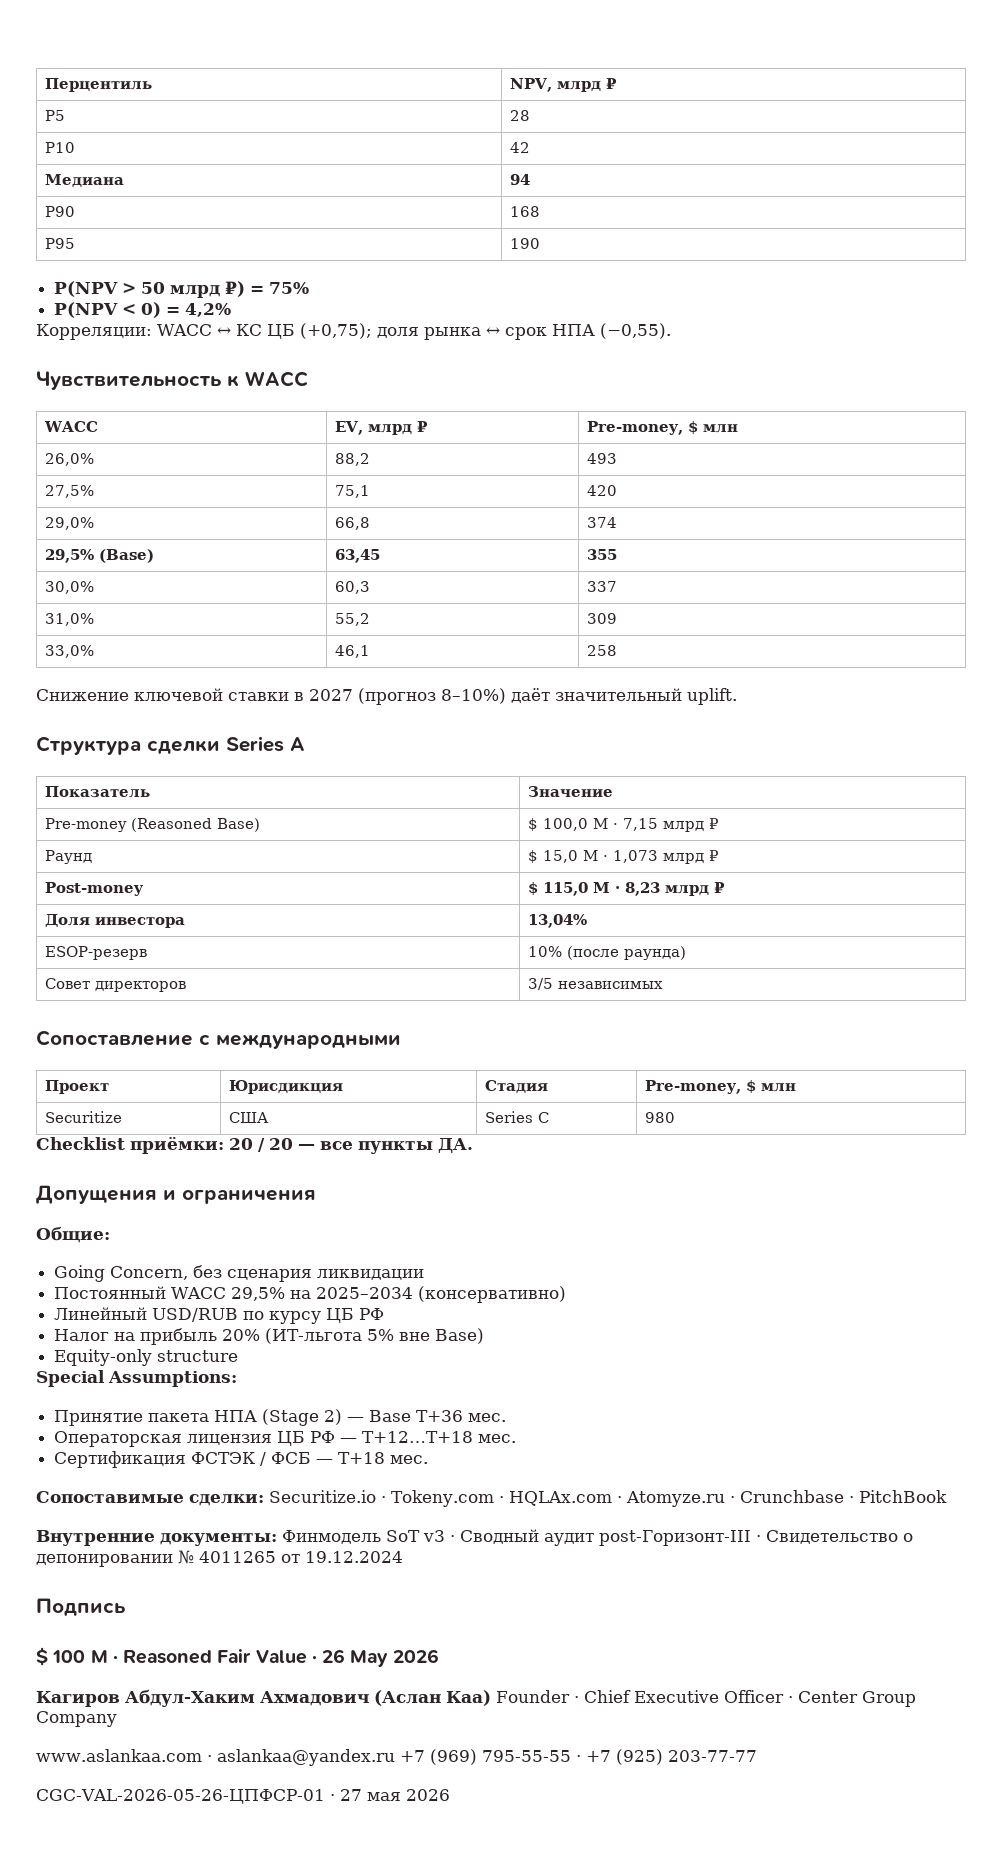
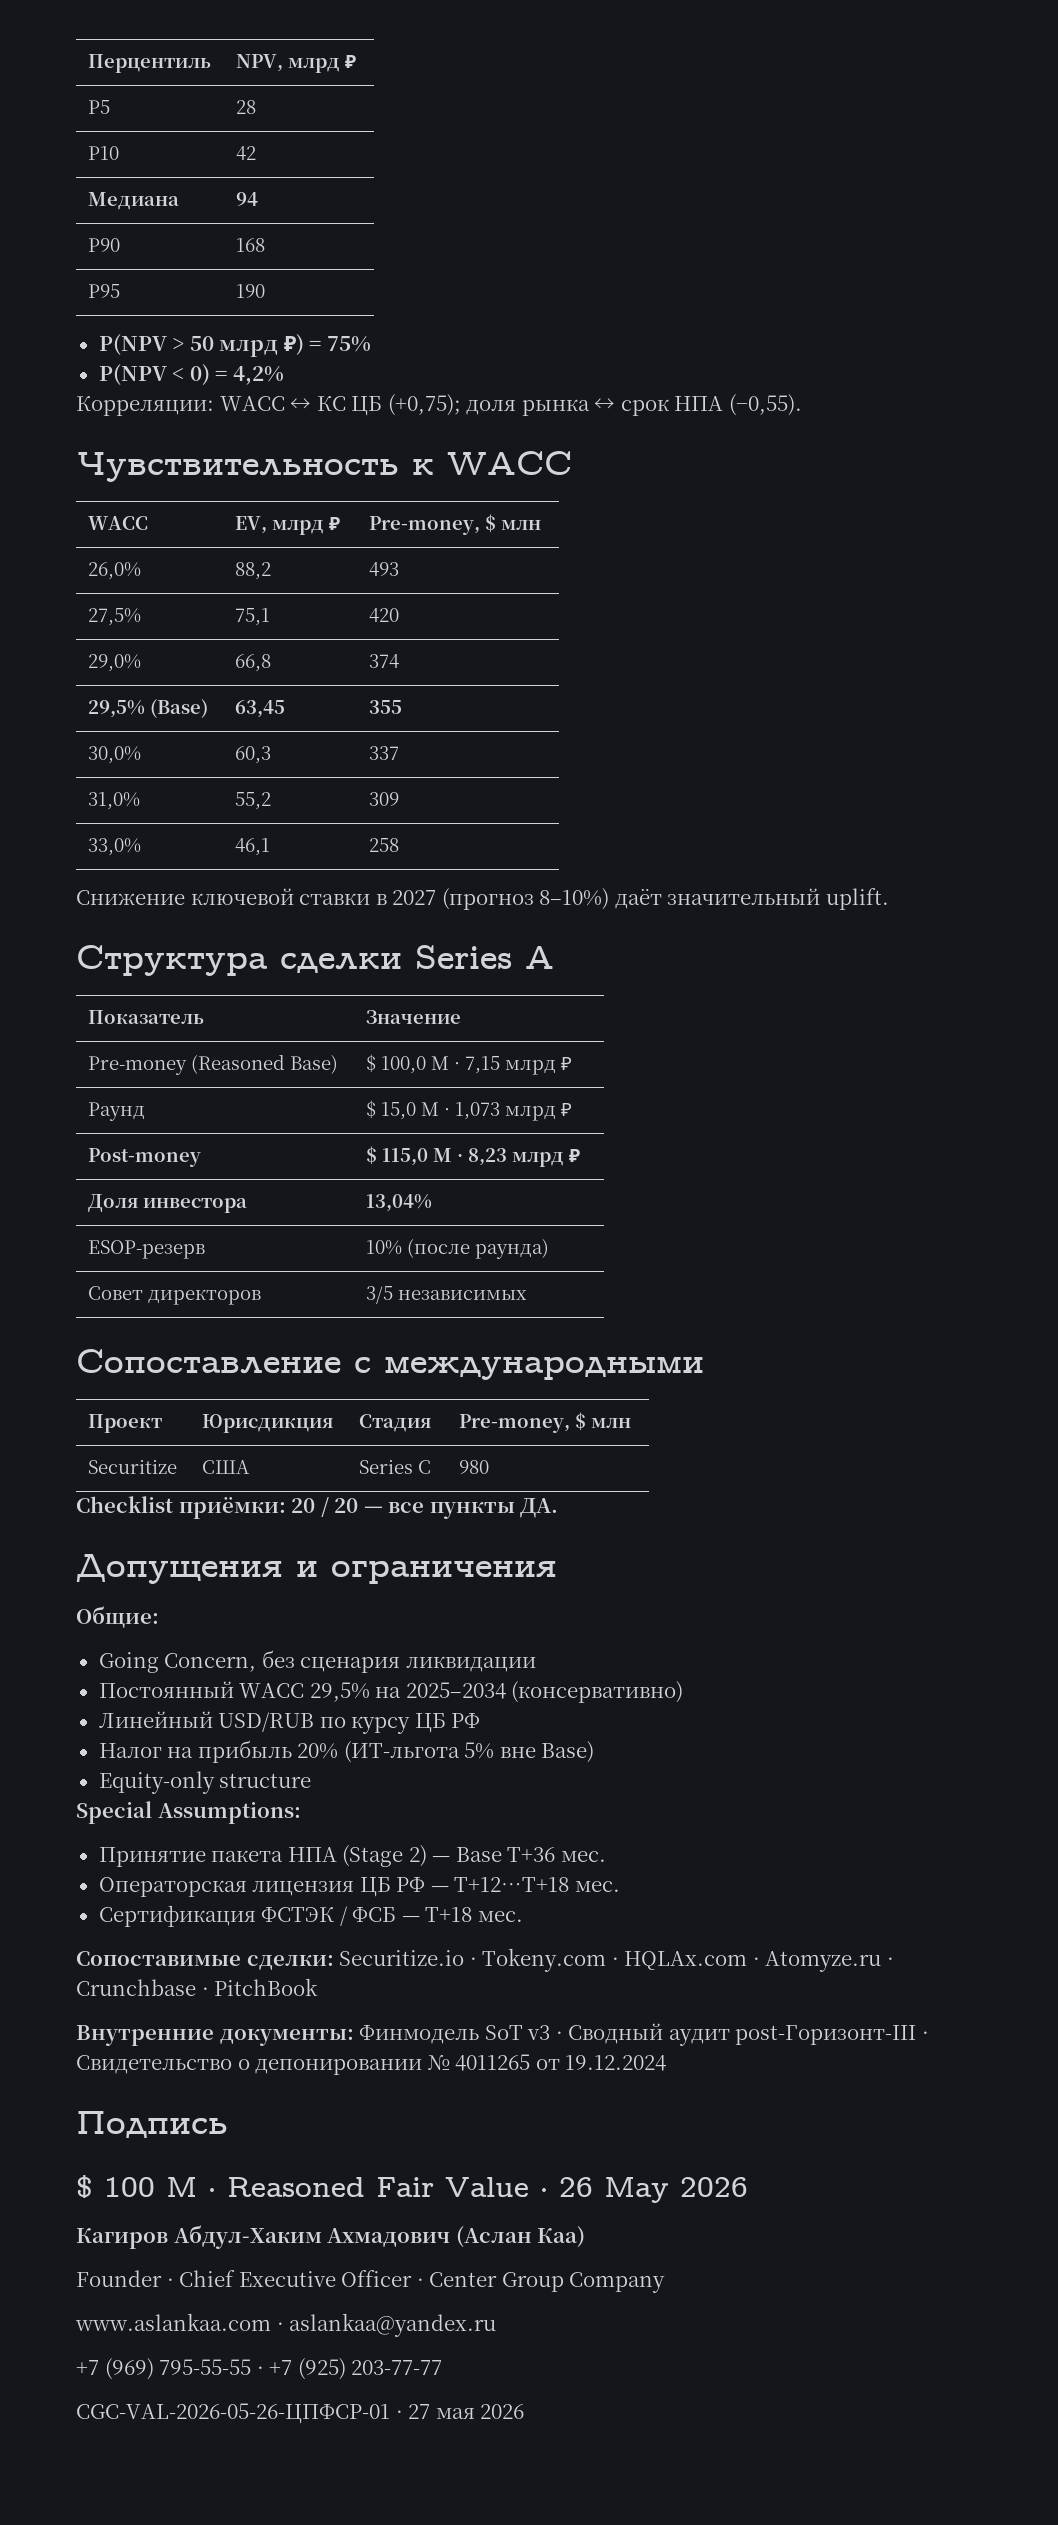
- Кагиров Абдул-Хаким Ахмадович (Аслан Каа) Founder · Chief Executive Officer · Center Group Company
+ Кагиров Абдул-Хаким Ахмадович (Аслан Каа)
+ Founder · Chief Executive Officer · Center Group Company
- www.aslankaa.com · aslankaa@yandex.ru +7 (969) 795-55-55 · +7 (925) 203-77-77
+ www.aslankaa.com · aslankaa@yandex.ru
+ +7 (969) 795-55-55 · +7 (925) 203-77-77

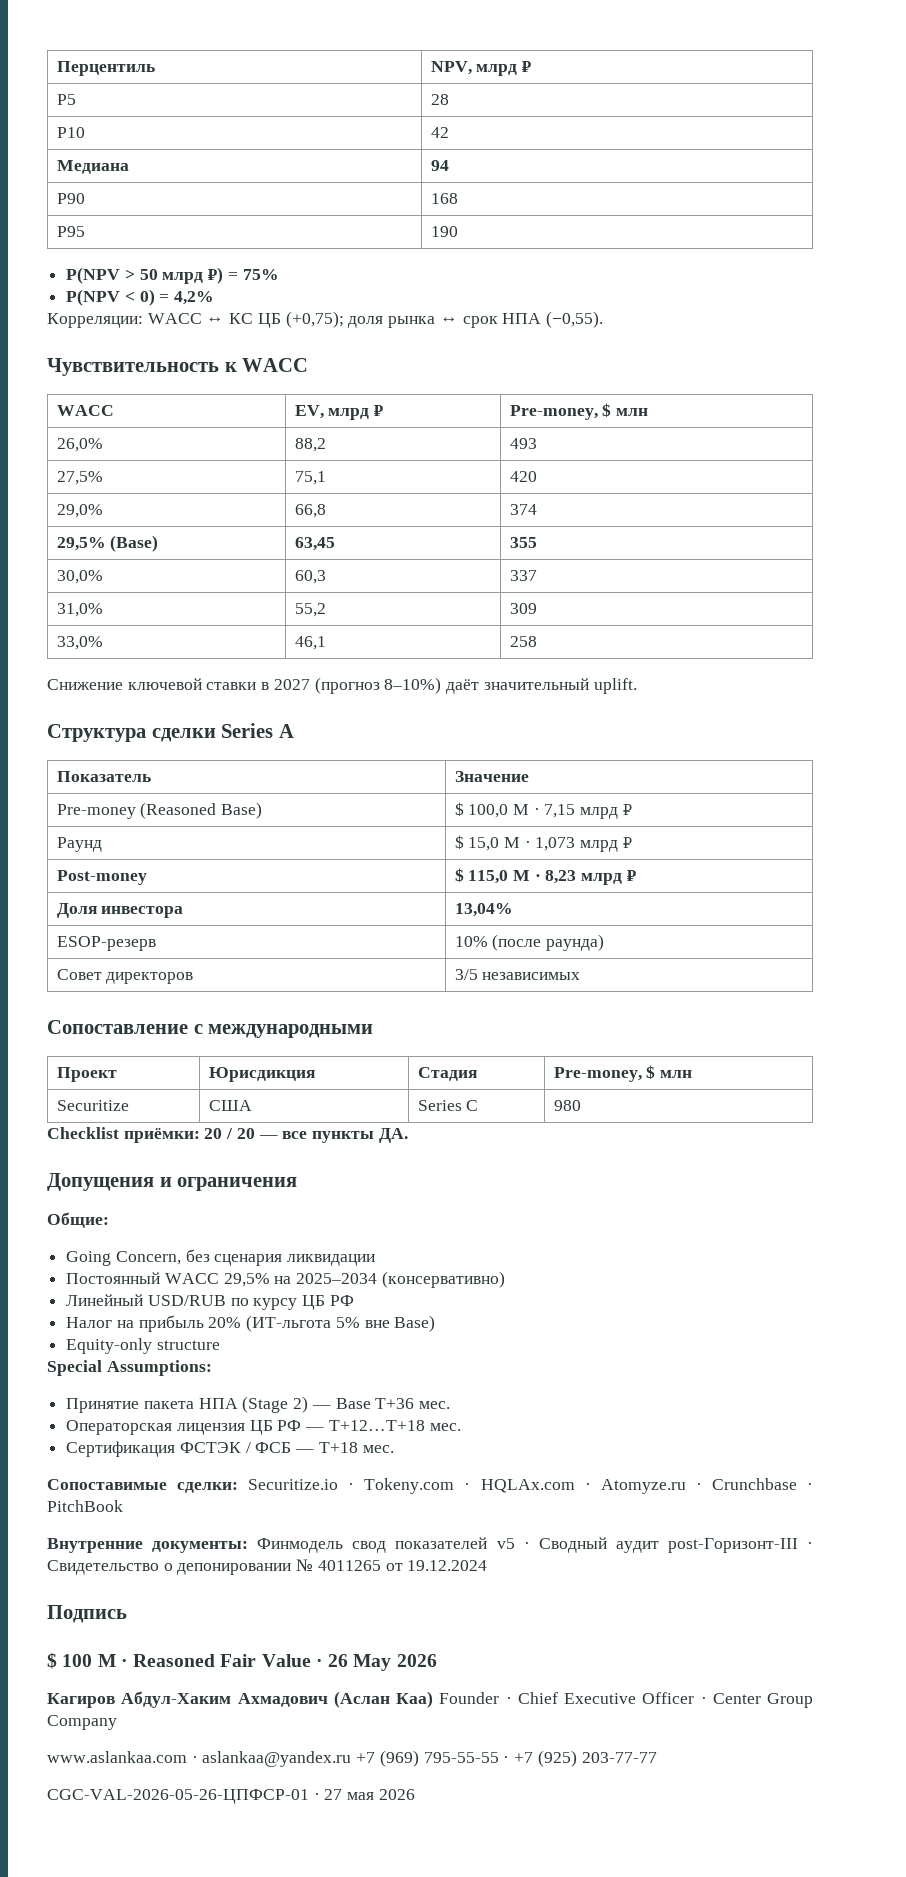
- Внутренние документы: Финмодель SoT v3 · Сводный аудит post-Горизонт-III · Свидетельство о депонировании № 4011265 от 19.12.2024
+ Внутренние документы: Финмодель свод показателей v5 · Сводный аудит post-Горизонт-III · Свидетельство о депонировании № 4011265 от 19.12.2024
- Кагиров Абдул-Хаким Ахмадович (Аслан Каа)
- Founder · Chief Executive Officer · Center Group Company
+ Кагиров Абдул-Хаким Ахмадович (Аслан Каа) Founder · Chief Executive Officer · Center Group Company
- www.aslankaa.com · aslankaa@yandex.ru
- +7 (969) 795-55-55 · +7 (925) 203-77-77
+ www.aslankaa.com · aslankaa@yandex.ru +7 (969) 795-55-55 · +7 (925) 203-77-77

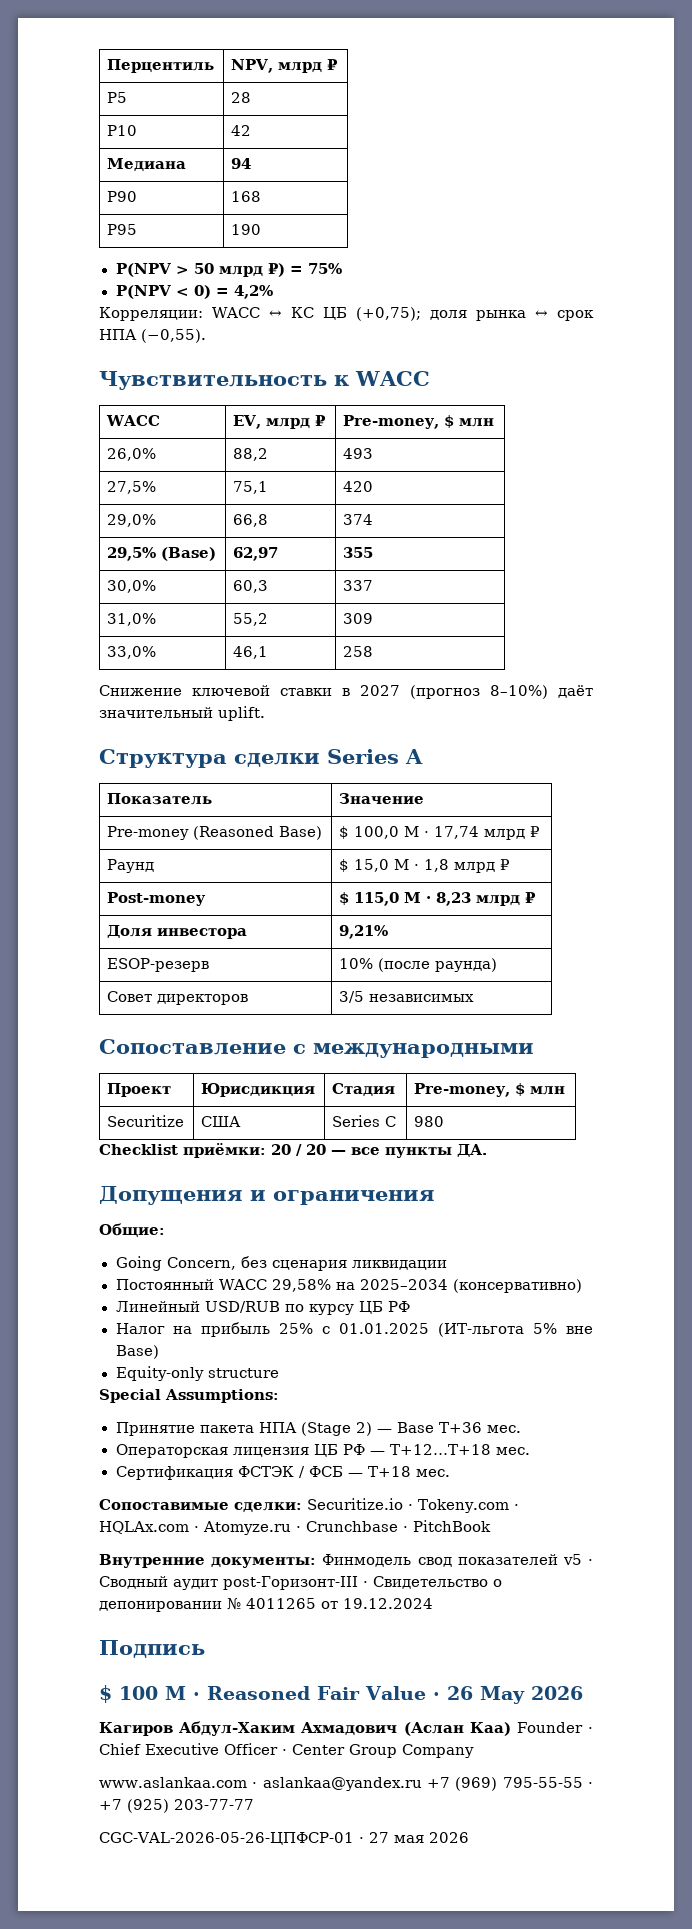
- 29,5% (Base) | 63,45 | 355
+ 29,5% (Base) | 62,97 | 355
- Pre-money (Reasoned Base) | $ 100,0 M · 7,15 млрд ₽
+ Pre-money (Reasoned Base) | $ 100,0 M · 17,74 млрд ₽
- Раунд | $ 15,0 M · 1,073 млрд ₽
+ Раунд | $ 15,0 M · 1,8 млрд ₽
- Доля инвестора | 13,04%
+ Доля инвестора | 9,21%
- Постоянный WACC 29,5% на 2025–2034 (консервативно)
+ Постоянный WACC 29,58% на 2025–2034 (консервативно)
- Налог на прибыль 20% (ИТ-льгота 5% вне Base)
+ Налог на прибыль 25% с 01.01.2025 (ИТ-льгота 5% вне Base)

